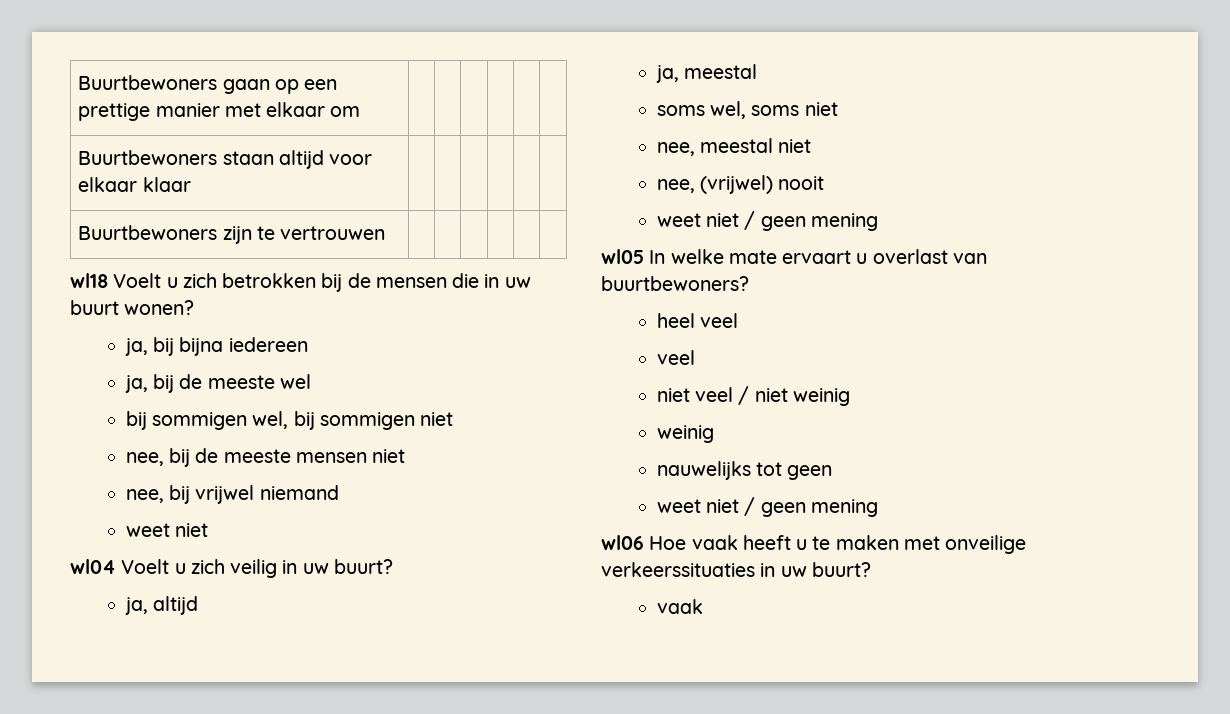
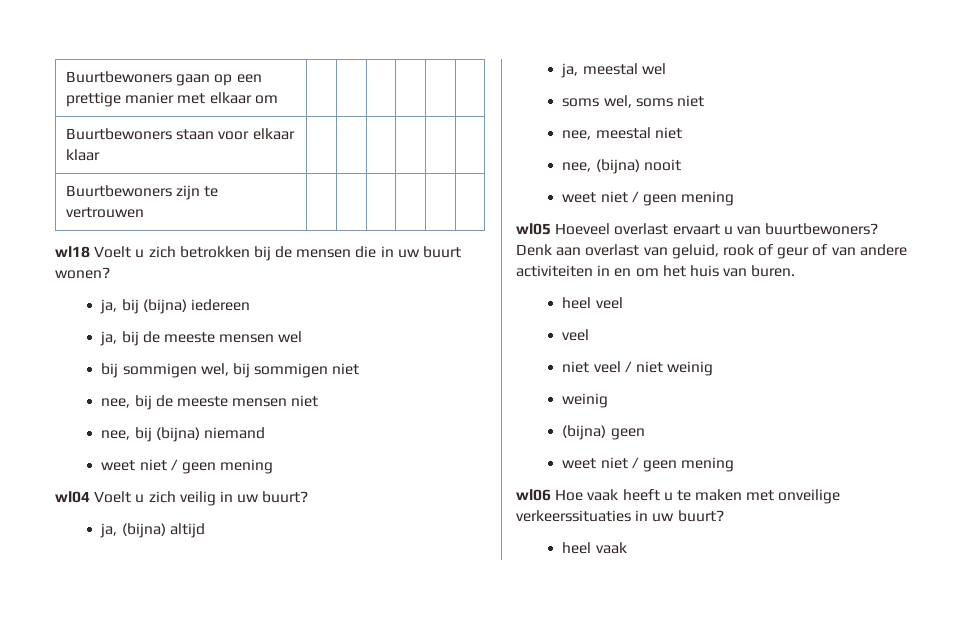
- Buurtbewoners staan altijd voor elkaar klaar | | | | | |
+ Buurtbewoners staan voor elkaar klaar | | | | | |
- ja, bij bijna iedereen
+ ja, bij (bijna) iedereen
- ja, bij de meeste wel
+ ja, bij de meeste mensen wel
- nee, bij vrijwel niemand
- weet niet
+ nee, bij (bijna) niemand
+ weet niet / geen mening
- ja, altijd
+ ja, (bijna) altijd
- ja, meestal
+ ja, meestal wel
- nee, (vrijwel) nooit
+ nee, (bijna) nooit
- wl05 In welke mate ervaart u overlast van buurtbewoners?
+ wl05 Hoeveel overlast ervaart u van buurtbewoners?
+ Denk aan overlast van geluid, rook of geur of van andere activiteiten in en om het huis van buren.
- nauwelijks tot geen
+ (bijna) geen
  wl06 Hoe vaak heeft u te maken met onveilige verkeerssituaties in uw buurt?
- vaak
+ heel vaak

